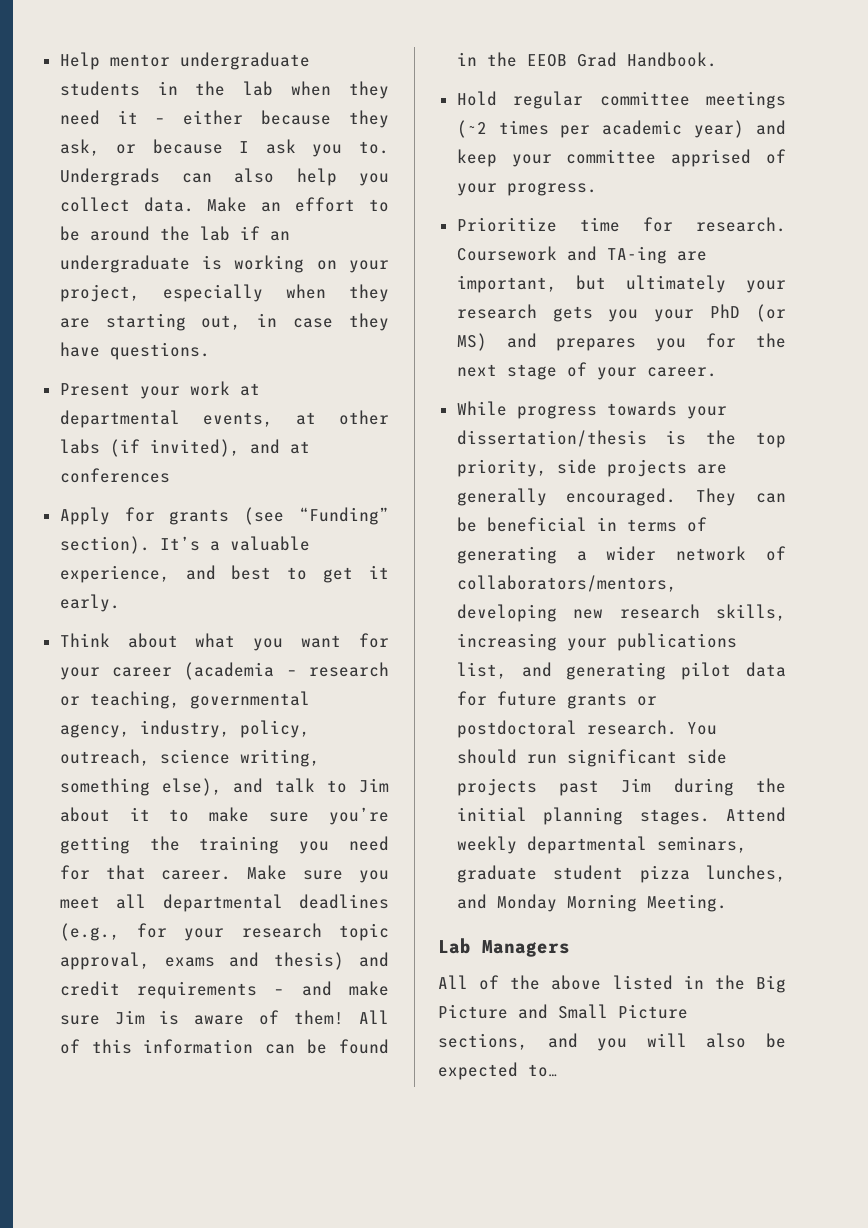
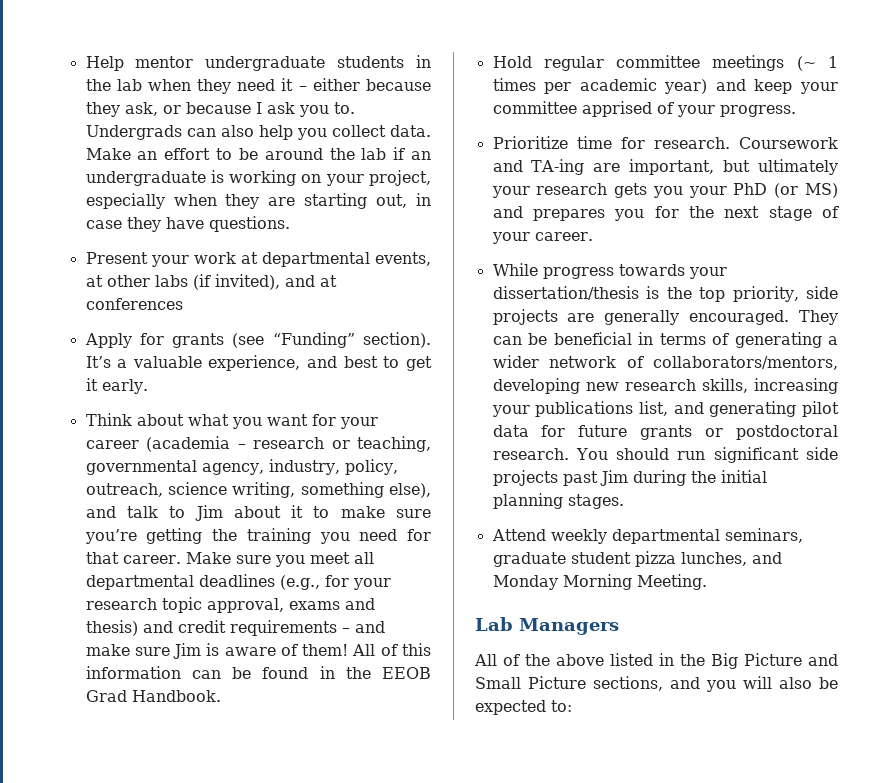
- Hold regular committee meetings (~2 times per academic year) and keep your committee apprised of your progress.
+ Hold regular committee meetings (~ 1 times per academic year) and keep your committee apprised of your progress.
- You should run significant side projects past Jim during the initial planning stages. Attend weekly departmental seminars, graduate student pizza lunches, and Monday Morning Meeting.
+ You should run significant side projects past Jim during the initial planning stages.
+ Attend weekly departmental seminars, graduate student pizza lunches, and Monday Morning Meeting.
- All of the above listed in the Big Picture and Small Picture sections, and you will also be expected to…
+ All of the above listed in the Big Picture and Small Picture sections, and you will also be expected to:

